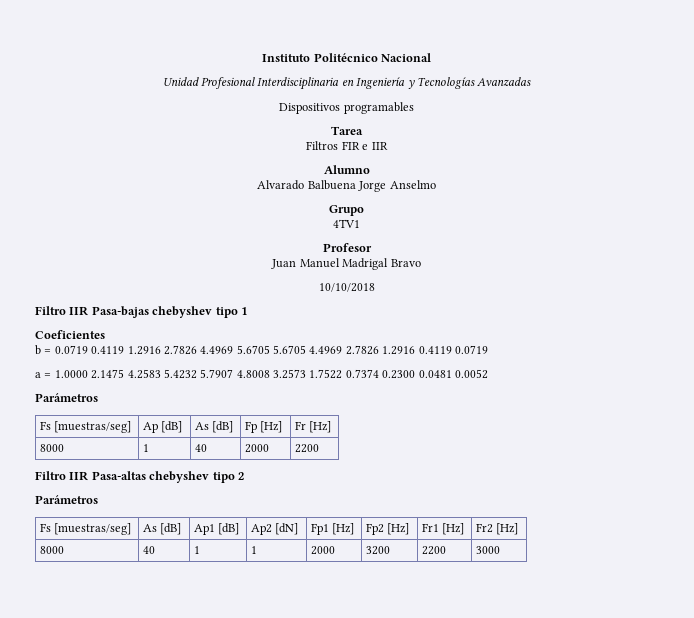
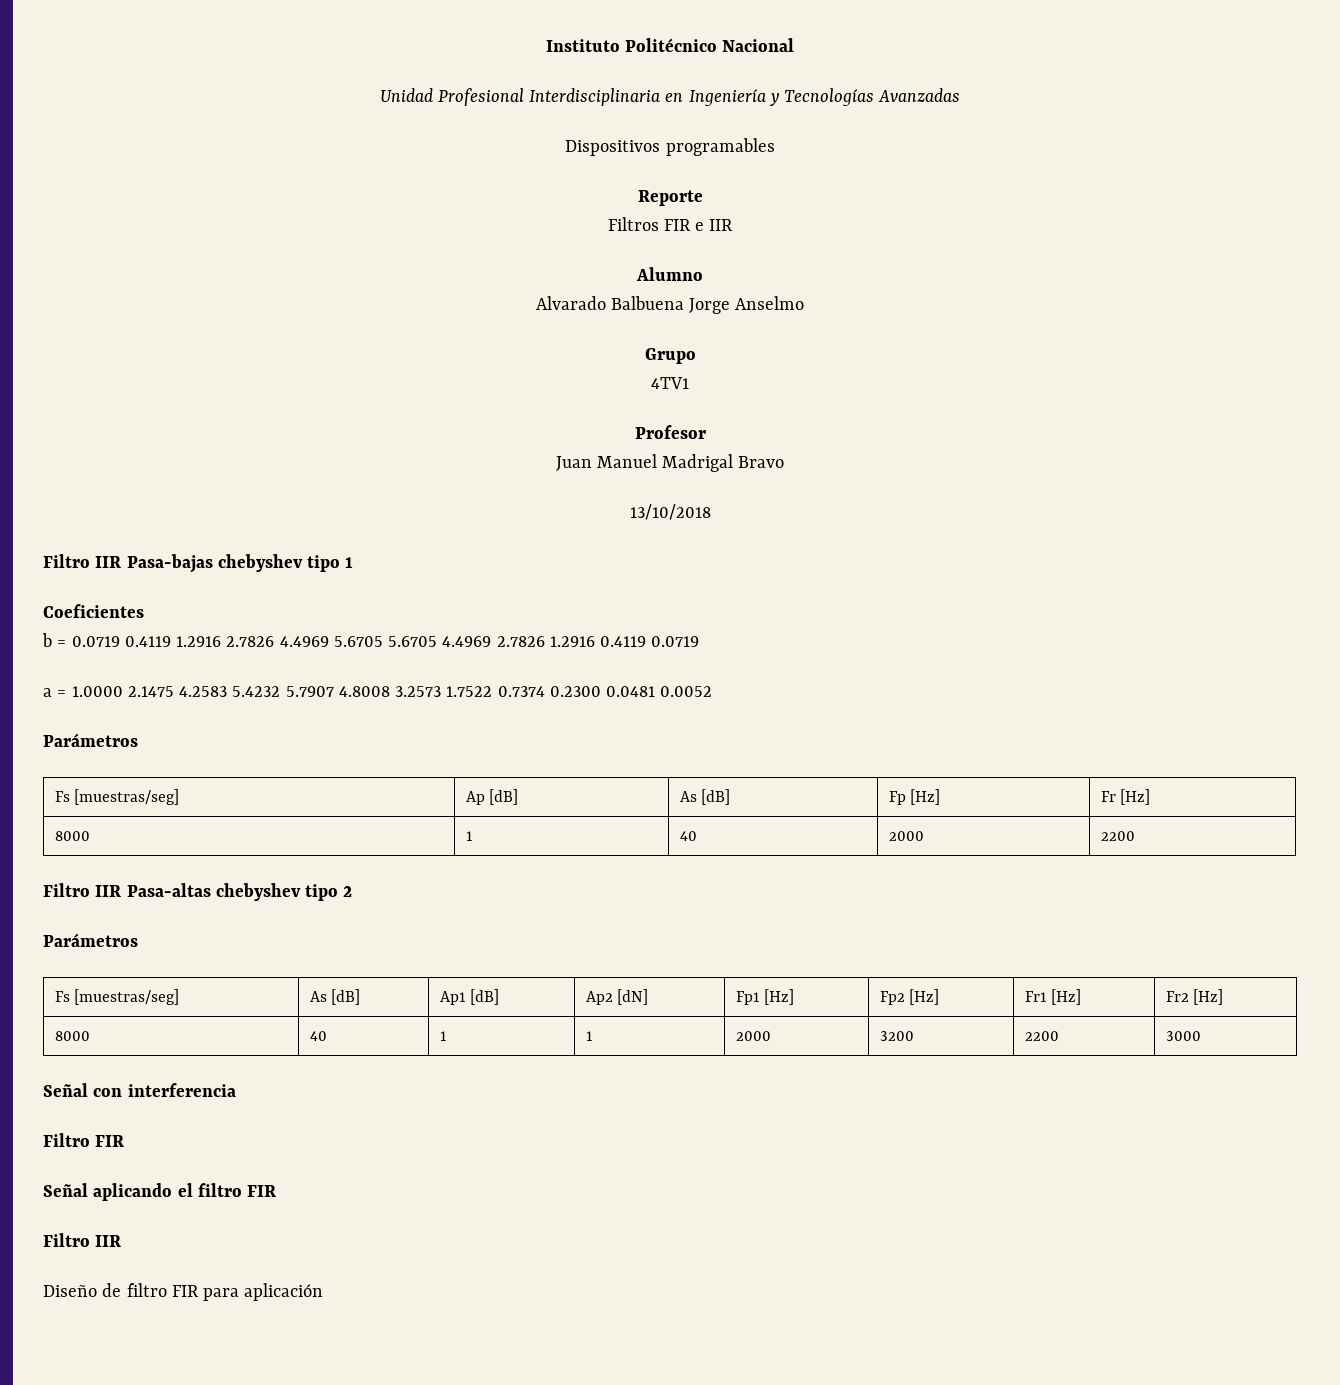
- Tarea
+ Reporte
- 10/10/2018
+ 13/10/2018
+ Señal con interferencia
+ Filtro FIR
+ Señal aplicando el filtro FIR
+ Filtro IIR
+ Diseño de filtro FIR para aplicación

